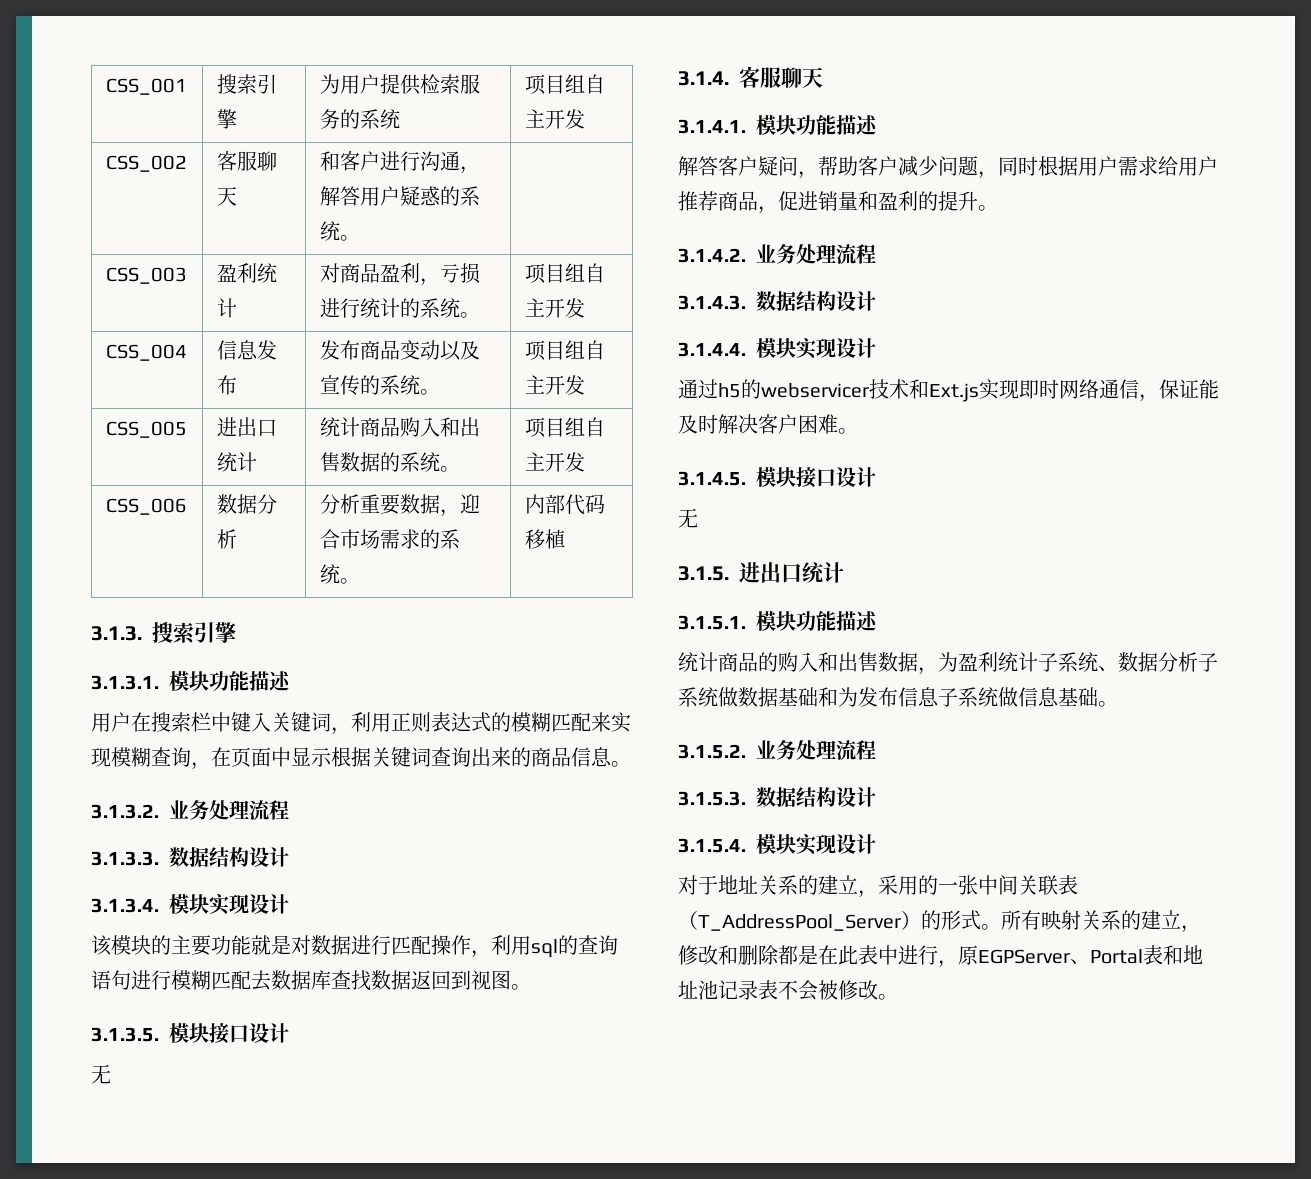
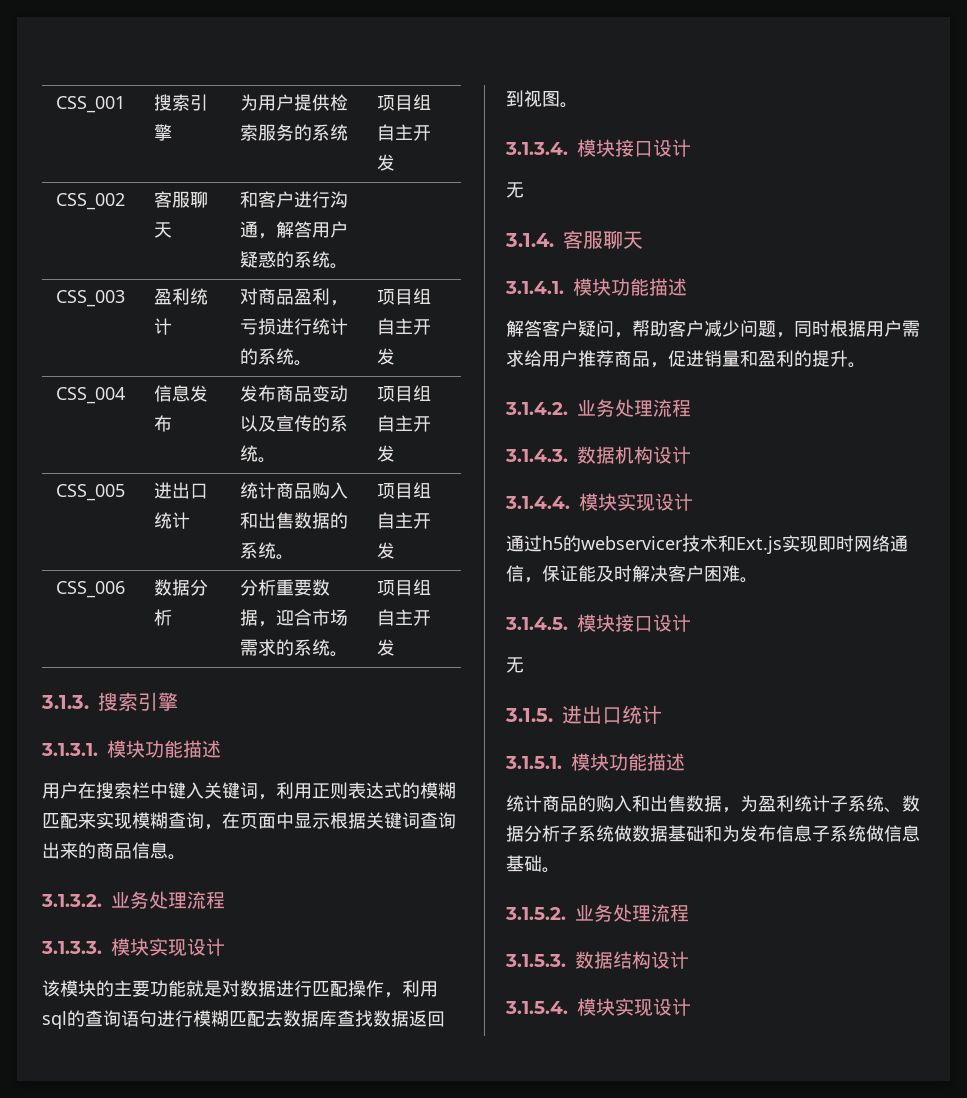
- CSS_006 | 数据分析 | 分析重要数据，迎合市场需求的系统。 | 内部代码移植
+ CSS_006 | 数据分析 | 分析重要数据，迎合市场需求的系统。 | 项目组自主开发
- 3.1.3.3.数据结构设计
- 3.1.3.4.模块实现设计
+ 3.1.3.3.模块实现设计
- 3.1.3.5.模块接口设计
+ 3.1.3.4.模块接口设计
- 3.1.4.3.数据结构设计
+ 3.1.4.3.数据机构设计
- 对于地址关系的建立，采用的一张中间关联表（T_AddressPool_Server）的形式。所有映射关系的建立，修改和删除都是在此表中进行，原EGPServer、Portal表和地址池记录表不会被修改。

